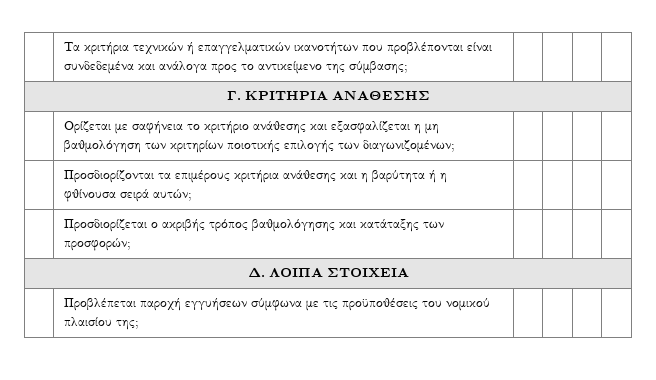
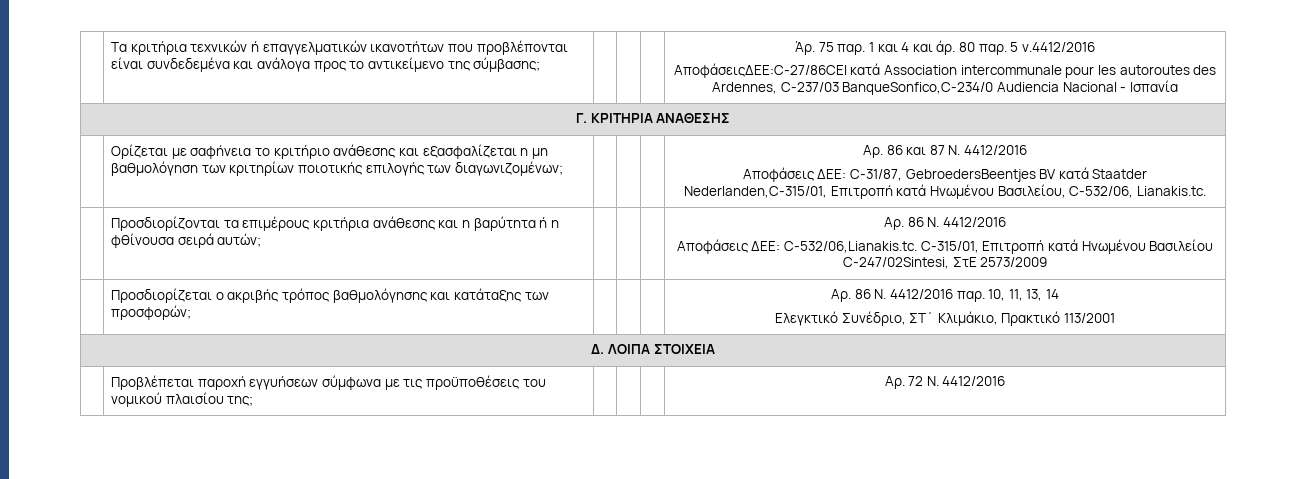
+ Άρ. 75 παρ. 1 και 4 και άρ. 80 παρ. 5 ν.4412/2016
+ ΑποφάσειςΔΕΕ:C-27/86CEI κατά Association intercommunale pour les autoroutes des Ardennes, C-237/03 BanqueSonfico,C-234/0 Audiencia Nacional - Ισπανία
- | Ορίζεται με σαφήνεια το κριτήριο ανάθεσης και εξασφαλίζεται η μη βαθμολόγηση των κριτηρίων ποιοτικής επιλογής των διαγωνιζομένων; | | | |
+ | Ορίζεται με σαφήνεια το κριτήριο ανάθεσης και εξασφαλίζεται η μη βαθμολόγηση των κριτηρίων ποιοτικής επιλογής των διαγωνιζομένων; | | | | Αρ. 86 και 87 Ν. 4412/2016
+ Αποφάσεις ΔΕΕ: C-31/87, GebroedersBeentjes BV κατά Staatder Nederlanden,C-315/01, Επιτροπή κατά Ηνωμένου Βασιλείου, C-532/06, Lianakis.tc.
- | Προσδιορίζονται τα επιμέρους κριτήρια ανάθεσης και η βαρύτητα ή η φθίνουσα σειρά αυτών; | | | |
+ | Προσδιορίζονται τα επιμέρους κριτήρια ανάθεσης και η βαρύτητα ή η φθίνουσα σειρά αυτών; | | | | Αρ. 86 Ν. 4412/2016
+ Αποφάσεις ΔΕΕ: C-532/06,Lianakis.tc. C-315/01, Επιτροπή κατά Ηνωμένου Βασιλείου C-247/02Sintesi, ΣτΕ 2573/2009
- | Προσδιορίζεται ο ακριβής τρόπος βαθμολόγησης και κατάταξης των προσφορών; | | | |
+ | Προσδιορίζεται ο ακριβής τρόπος βαθμολόγησης και κατάταξης των προσφορών; | | | | Αρ. 86 Ν. 4412/2016 παρ. 10, 11, 13, 14
+ Ελεγκτικό Συνέδριο, ΣΤ΄ Κλιμάκιο, Πρακτικό 113/2001
- | Προβλέπεται παροχή εγγυήσεων σύμφωνα με τις προϋποθέσεις του νομικού πλαισίου της; | | | |
+ | Προβλέπεται παροχή εγγυήσεων σύμφωνα με τις προϋποθέσεις του νομικού πλαισίου της; | | | | Αρ. 72 Ν. 4412/2016

